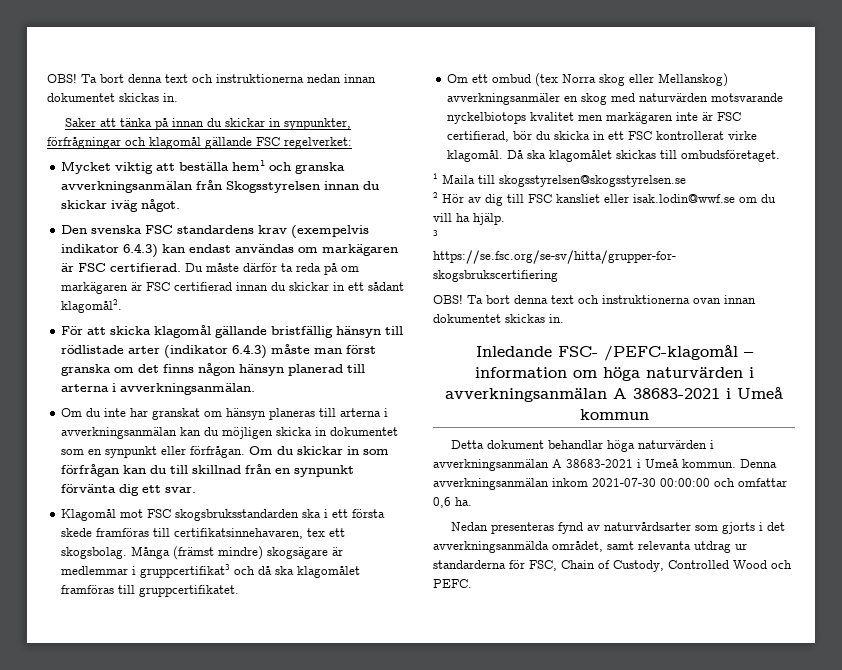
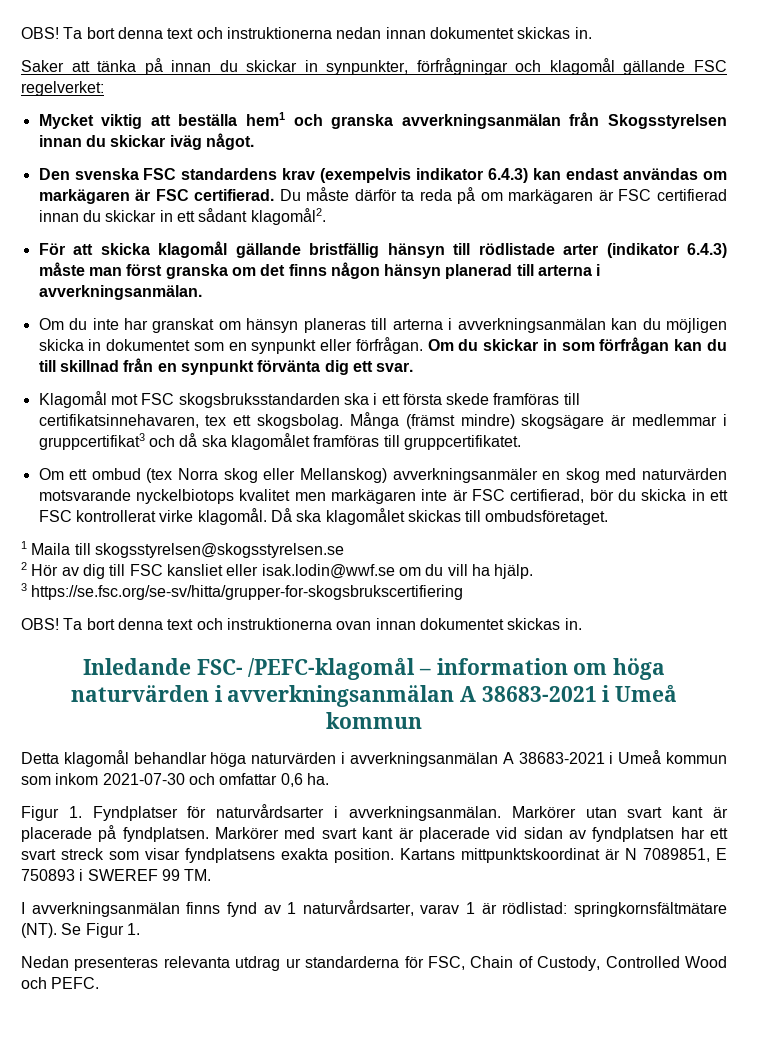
- Detta dokument behandlar höga naturvärden i avverkningsanmälan A 38683-2021 i Umeå kommun. Denna avverkningsanmälan inkom 2021-07-30 00:00:00 och omfattar 0,6 ha.
+ Detta klagomål behandlar höga naturvärden i avverkningsanmälan A 38683-2021 i Umeå kommun som inkom 2021-07-30 och omfattar 0,6 ha.
- Nedan presenteras fynd av naturvårdsarter som gjorts i det avverkningsanmälda området, samt relevanta utdrag ur standarderna för FSC, Chain of Custody, Controlled Wood och PEFC.
+ Figur 1. Fyndplatser för naturvårdsarter i avverkningsanmälan. Markörer utan svart kant är placerade på fyndplatsen. Markörer med svart kant är placerade vid sidan av fyndplatsen har ett svart streck som visar fyndplatsens exakta position. Kartans mittpunktskoordinat är N 7089851, E 750893 i SWEREF 99 TM.
+ I avverkningsanmälan finns fynd av 1 naturvårdsarter, varav 1 är rödlistad: springkornsfältmätare (NT). Se Figur 1.
+ Nedan presenteras relevanta utdrag ur standarderna för FSC, Chain of Custody, Controlled Wood och PEFC.

